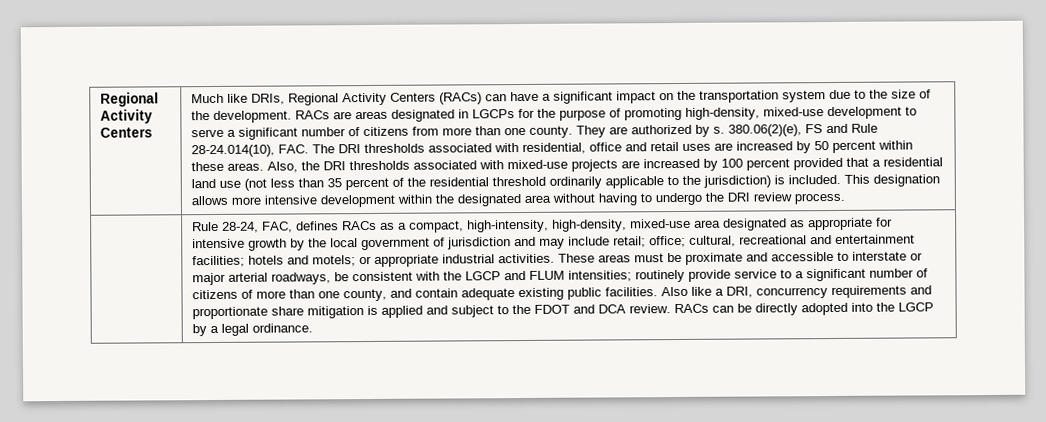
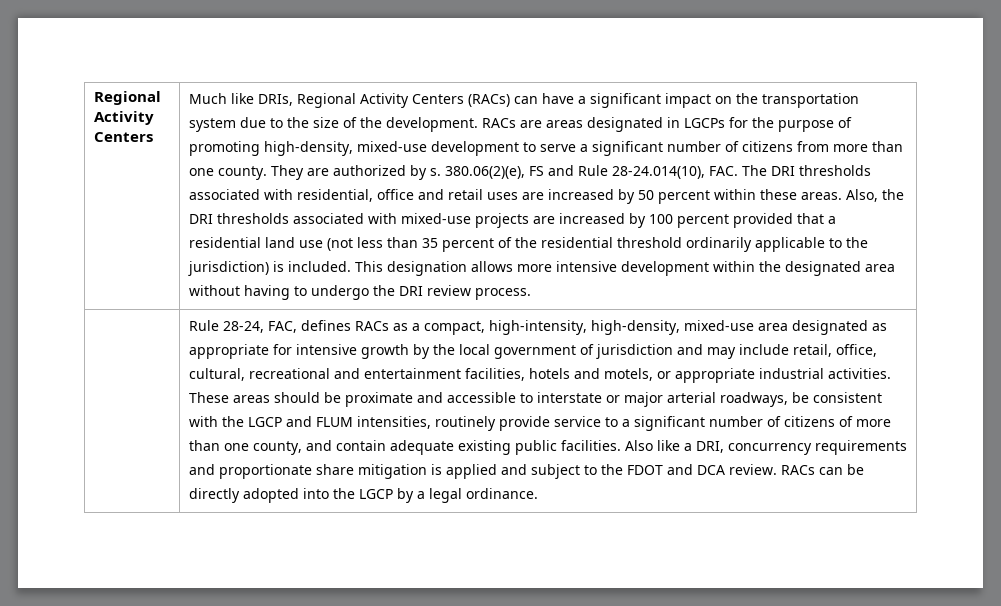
- Rule 28-24, FAC, defines RACs as a compact, high-intensity, high-density, mixed-use area designated as appropriate for intensive growth by the local government of jurisdiction and may include retail; office; cultural, recreational and entertainment facilities; hotels and motels; or appropriate industrial activities.
+ Rule 28-24, FAC, defines RACs as a compact, high-intensity, high-density, mixed-use area designated as appropriate for intensive growth by the local government of jurisdiction and may include retail, office, cultural, recreational and entertainment facilities, hotels and motels, or appropriate industrial activities.
- These areas must be proximate and accessible to interstate or major arterial roadways, be consistent with the LGCP and FLUM intensities; routinely provide service to a significant number of citizens of more than one county, and contain adequate existing public facilities.
+ These areas should be proximate and accessible to interstate or major arterial roadways, be consistent with the LGCP and FLUM intensities, routinely provide service to a significant number of citizens of more than one county, and contain adequate existing public facilities.

